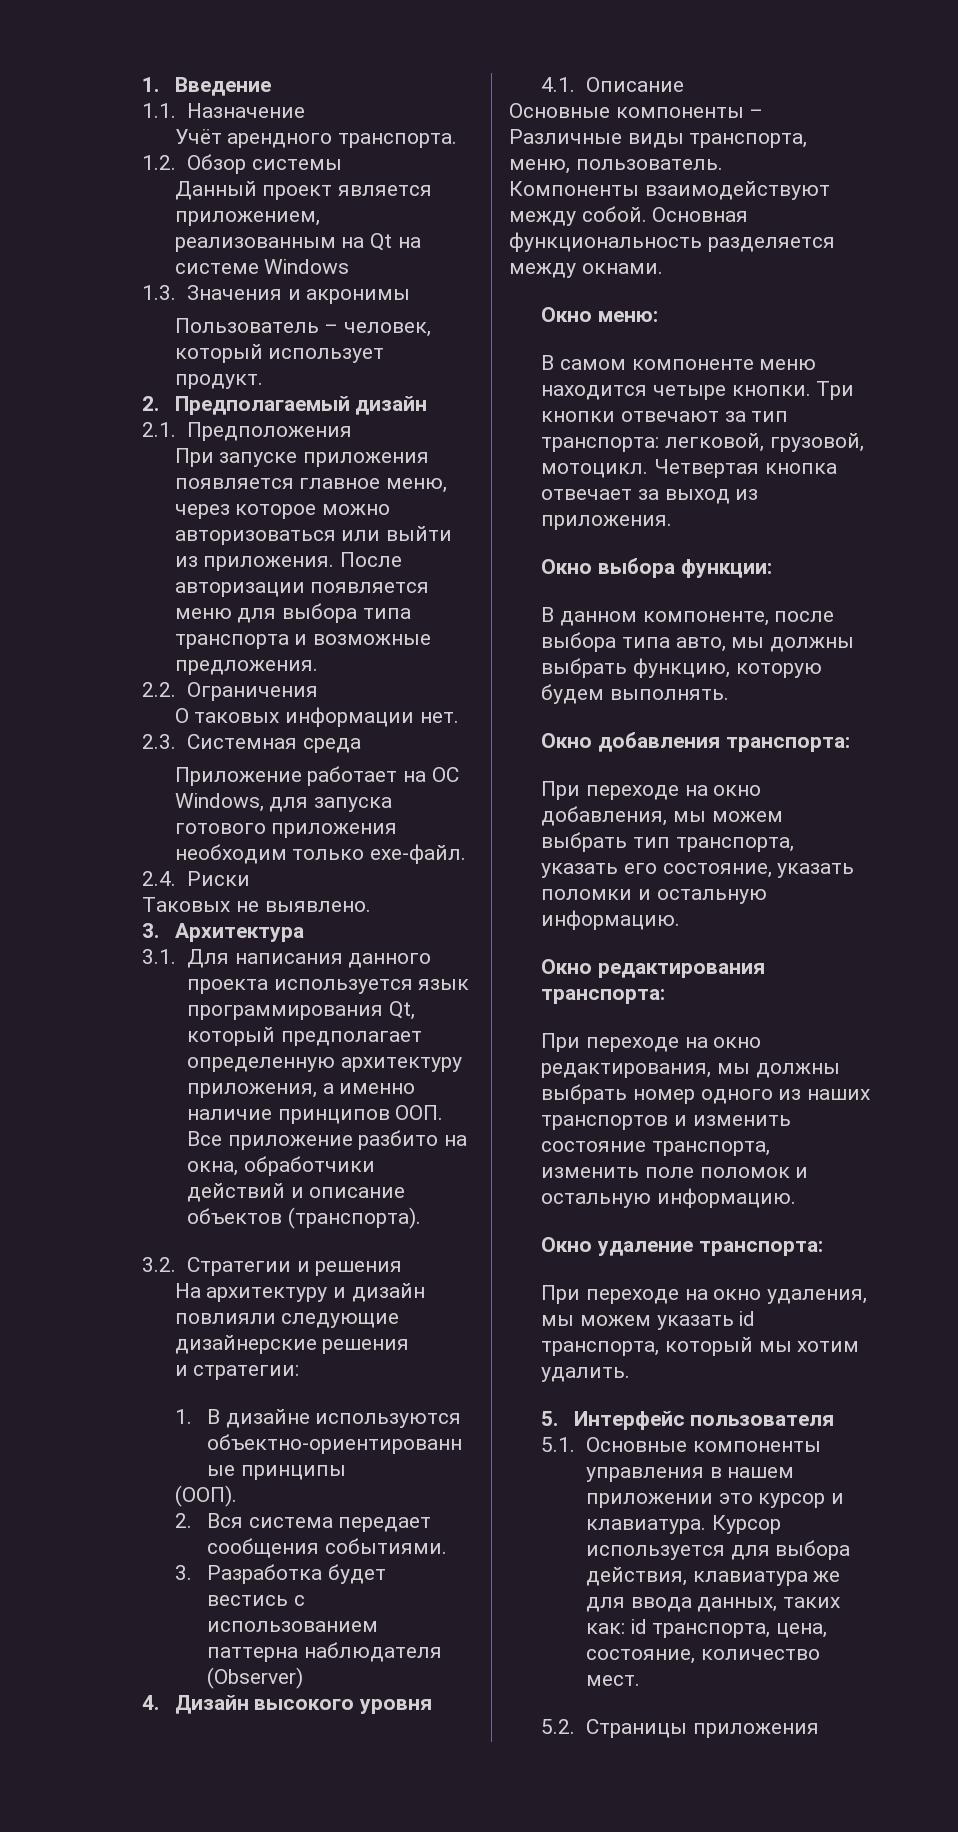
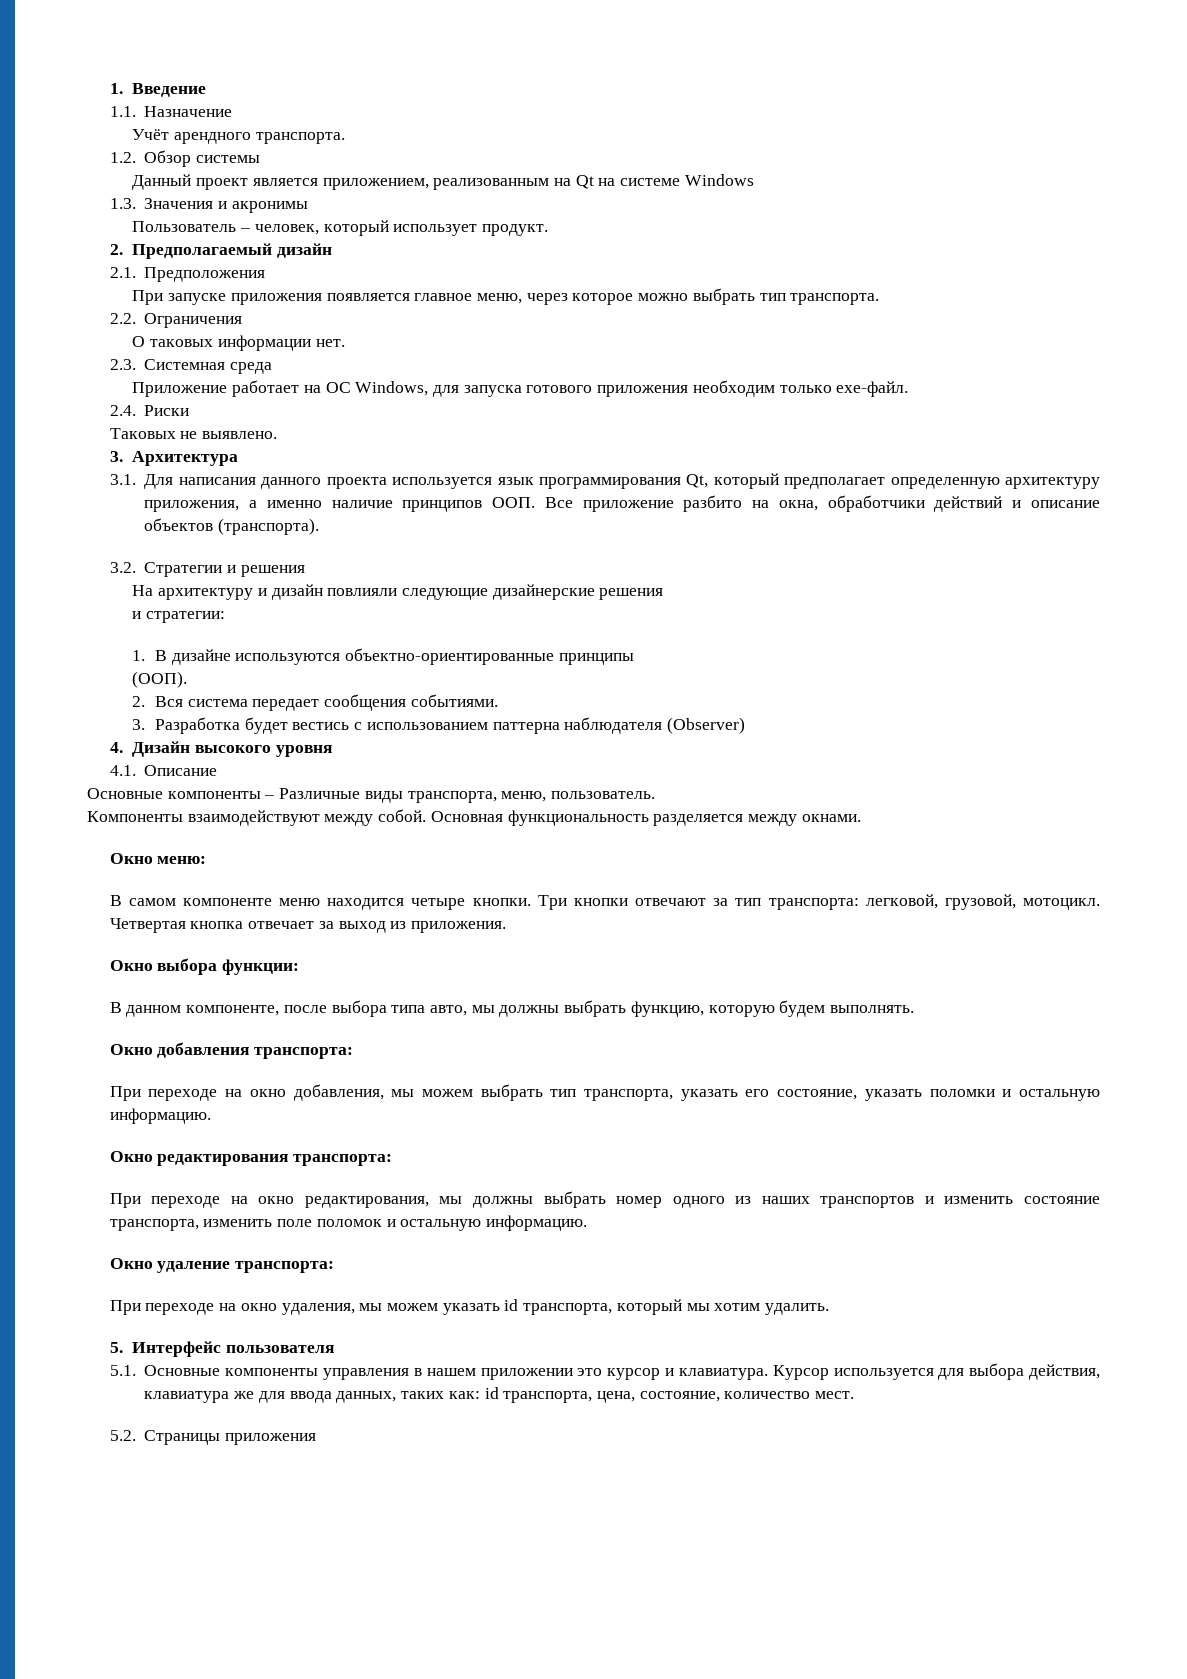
- При запуске приложения появляется главное меню, через которое можно авторизоваться или выйти из приложения. После авторизации появляется меню для выбора типа транспорта и возможные предложения.
+ При запуске приложения появляется главное меню, через которое можно выбрать тип транспорта.

